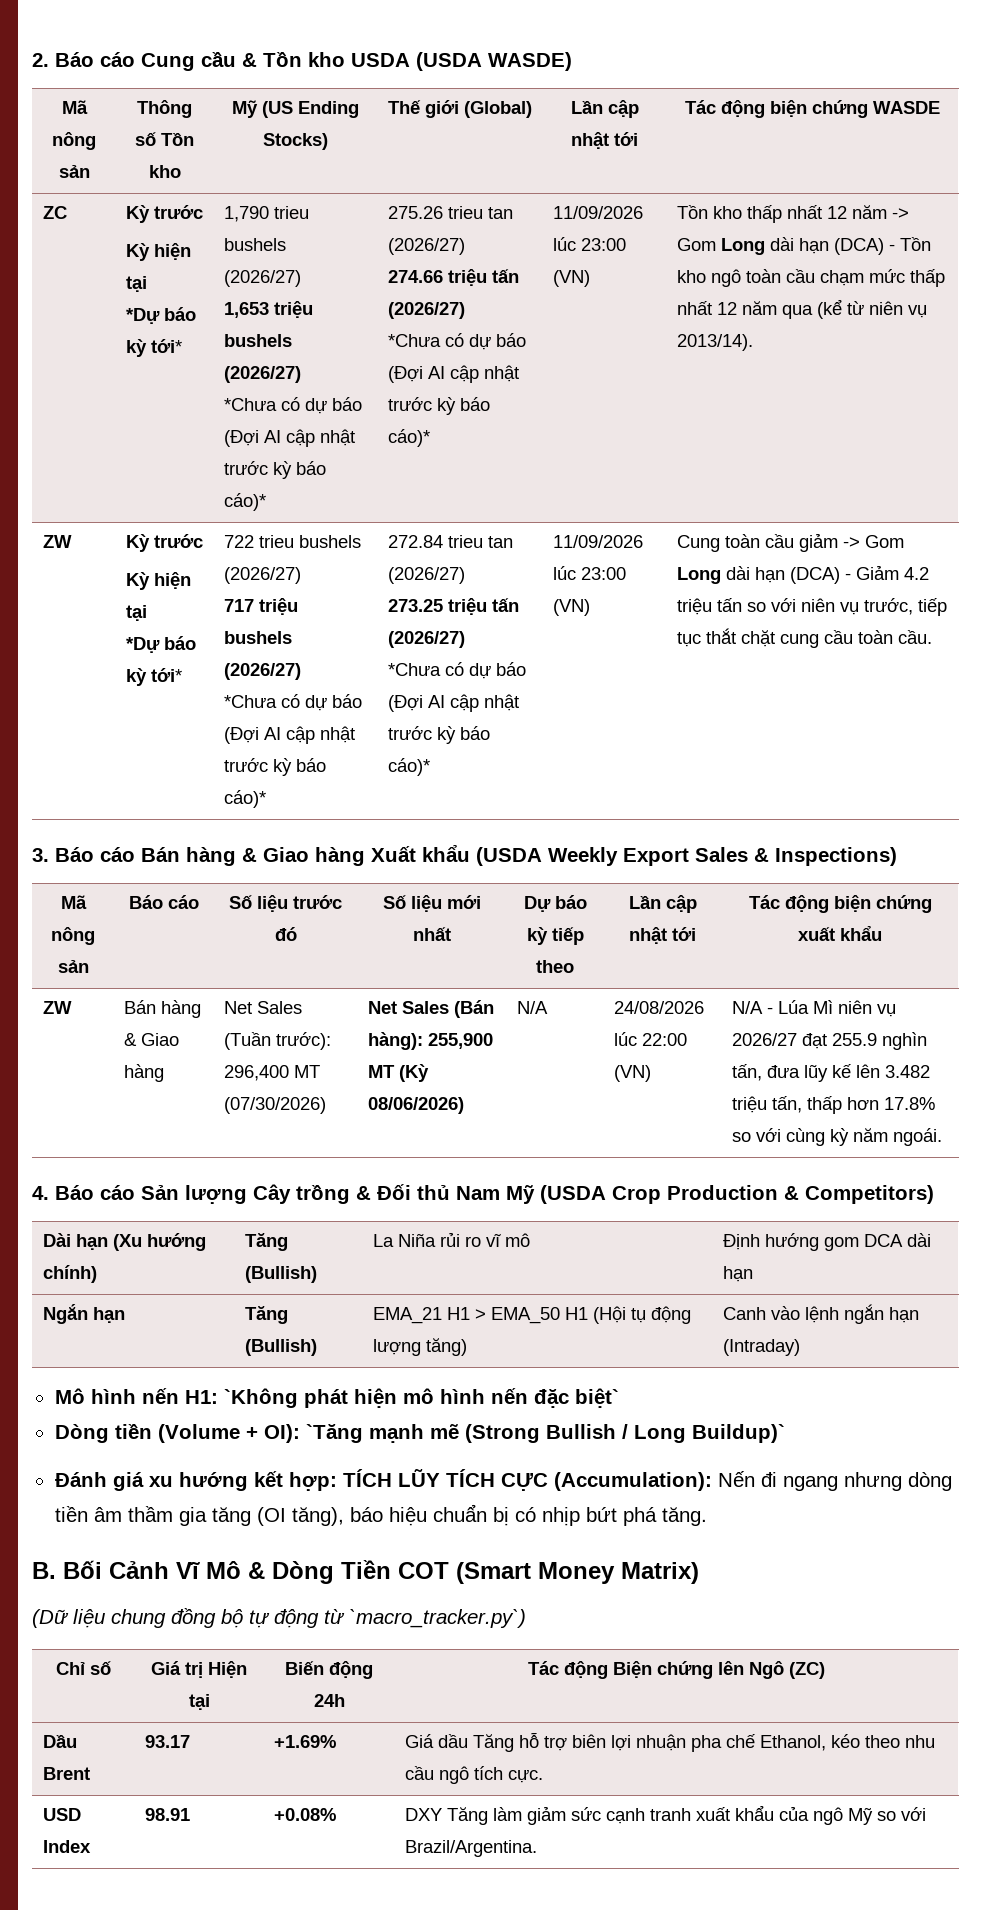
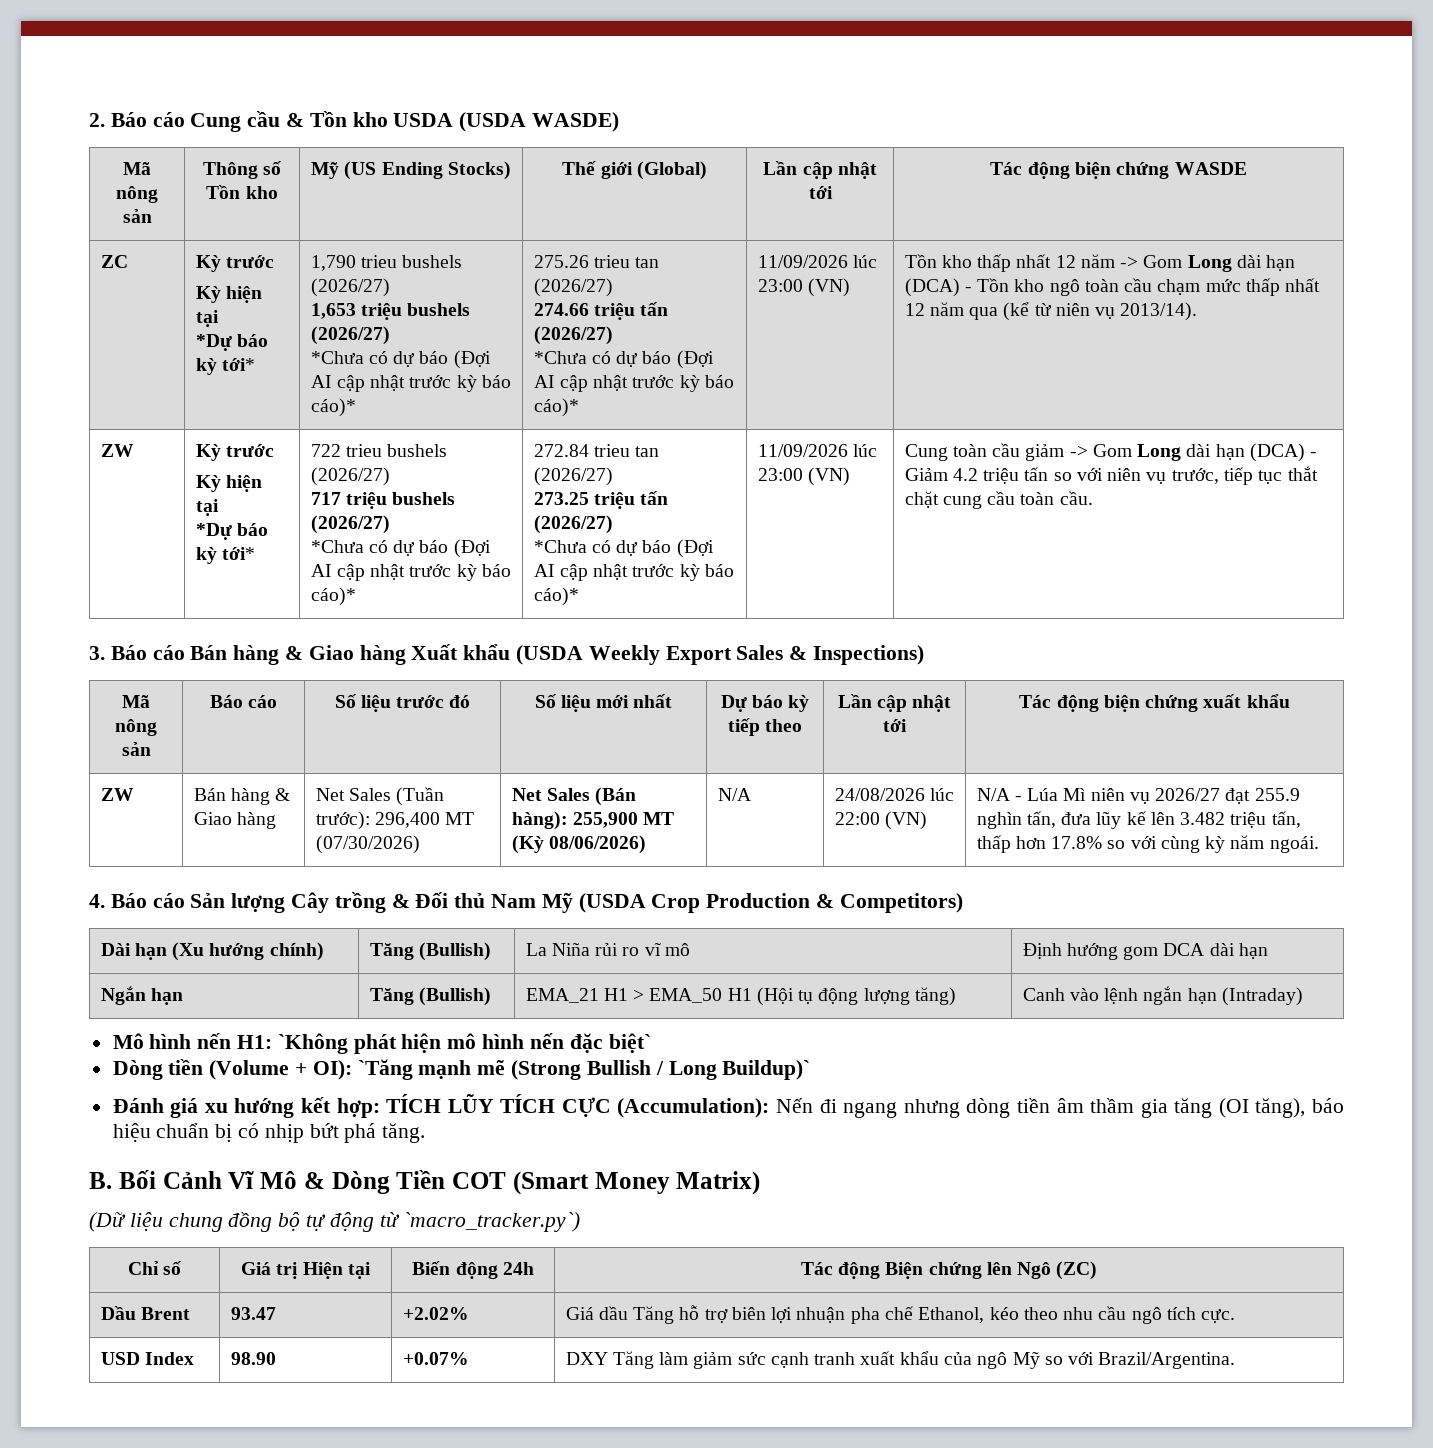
- Dầu Brent | 93.17 | +1.69% | Giá dầu Tăng hỗ trợ biên lợi nhuận pha chế Ethanol, kéo theo nhu cầu ngô tích cực.
+ Dầu Brent | 93.47 | +2.02% | Giá dầu Tăng hỗ trợ biên lợi nhuận pha chế Ethanol, kéo theo nhu cầu ngô tích cực.
- USD Index | 98.91 | +0.08% | DXY Tăng làm giảm sức cạnh tranh xuất khẩu của ngô Mỹ so với Brazil/Argentina.
+ USD Index | 98.90 | +0.07% | DXY Tăng làm giảm sức cạnh tranh xuất khẩu của ngô Mỹ so với Brazil/Argentina.

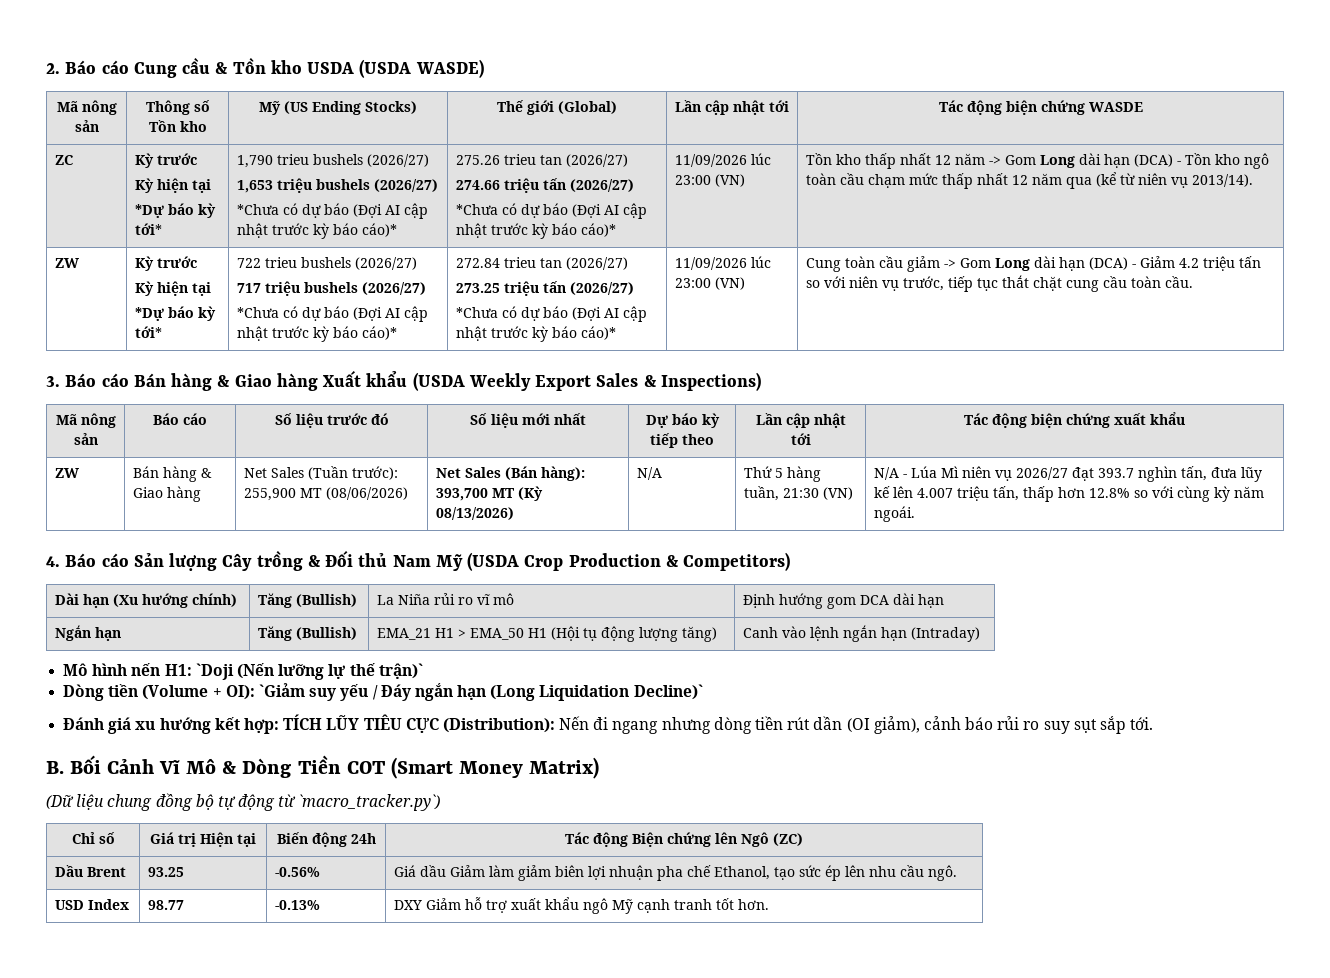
- Net Sales (Tuần trước): 296,400 MT (07/30/2026)
+ Net Sales (Tuần trước): 255,900 MT (08/06/2026)
- Net Sales (Bán hàng): 255,900 MT (Kỳ 08/06/2026)
+ Net Sales (Bán hàng): 393,700 MT (Kỳ 08/13/2026)
- 24/08/2026 lúc 22:00 (VN)
+ Thứ 5 hàng tuần, 21:30 (VN)
- N/A - Lúa Mì niên vụ 2026/27 đạt 255.9 nghìn tấn, đưa lũy kế lên 3.482 triệu tấn, thấp hơn 17.8% so với cùng kỳ năm ngoái.
+ N/A - Lúa Mì niên vụ 2026/27 đạt 393.7 nghìn tấn, đưa lũy kế lên 4.007 triệu tấn, thấp hơn 12.8% so với cùng kỳ năm ngoái.
- Mô hình nến H1: `Không phát hiện mô hình nến đặc biệt`
+ Mô hình nến H1: `Doji (Nến lưỡng lự thế trận)`
- Dòng tiền (Volume + OI): `Tăng mạnh mẽ (Strong Bullish / Long Buildup)`
+ Dòng tiền (Volume + OI): `Giảm suy yếu / Đáy ngắn hạn (Long Liquidation Decline)`
- Đánh giá xu hướng kết hợp: TÍCH LŨY TÍCH CỰC (Accumulation): Nến đi ngang nhưng dòng tiền âm thầm gia tăng (OI tăng), báo hiệu chuẩn bị có nhịp bứt phá tăng.
+ Đánh giá xu hướng kết hợp: TÍCH LŨY TIÊU CỰC (Distribution): Nến đi ngang nhưng dòng tiền rút dần (OI giảm), cảnh báo rủi ro suy sụt sắp tới.
- Dầu Brent | 93.47 | +2.02% | Giá dầu Tăng hỗ trợ biên lợi nhuận pha chế Ethanol, kéo theo nhu cầu ngô tích cực.
+ Dầu Brent | 93.25 | -0.56% | Giá dầu Giảm làm giảm biên lợi nhuận pha chế Ethanol, tạo sức ép lên nhu cầu ngô.
- USD Index | 98.90 | +0.07% | DXY Tăng làm giảm sức cạnh tranh xuất khẩu của ngô Mỹ so với Brazil/Argentina.
+ USD Index | 98.77 | -0.13% | DXY Giảm hỗ trợ xuất khẩu ngô Mỹ cạnh tranh tốt hơn.

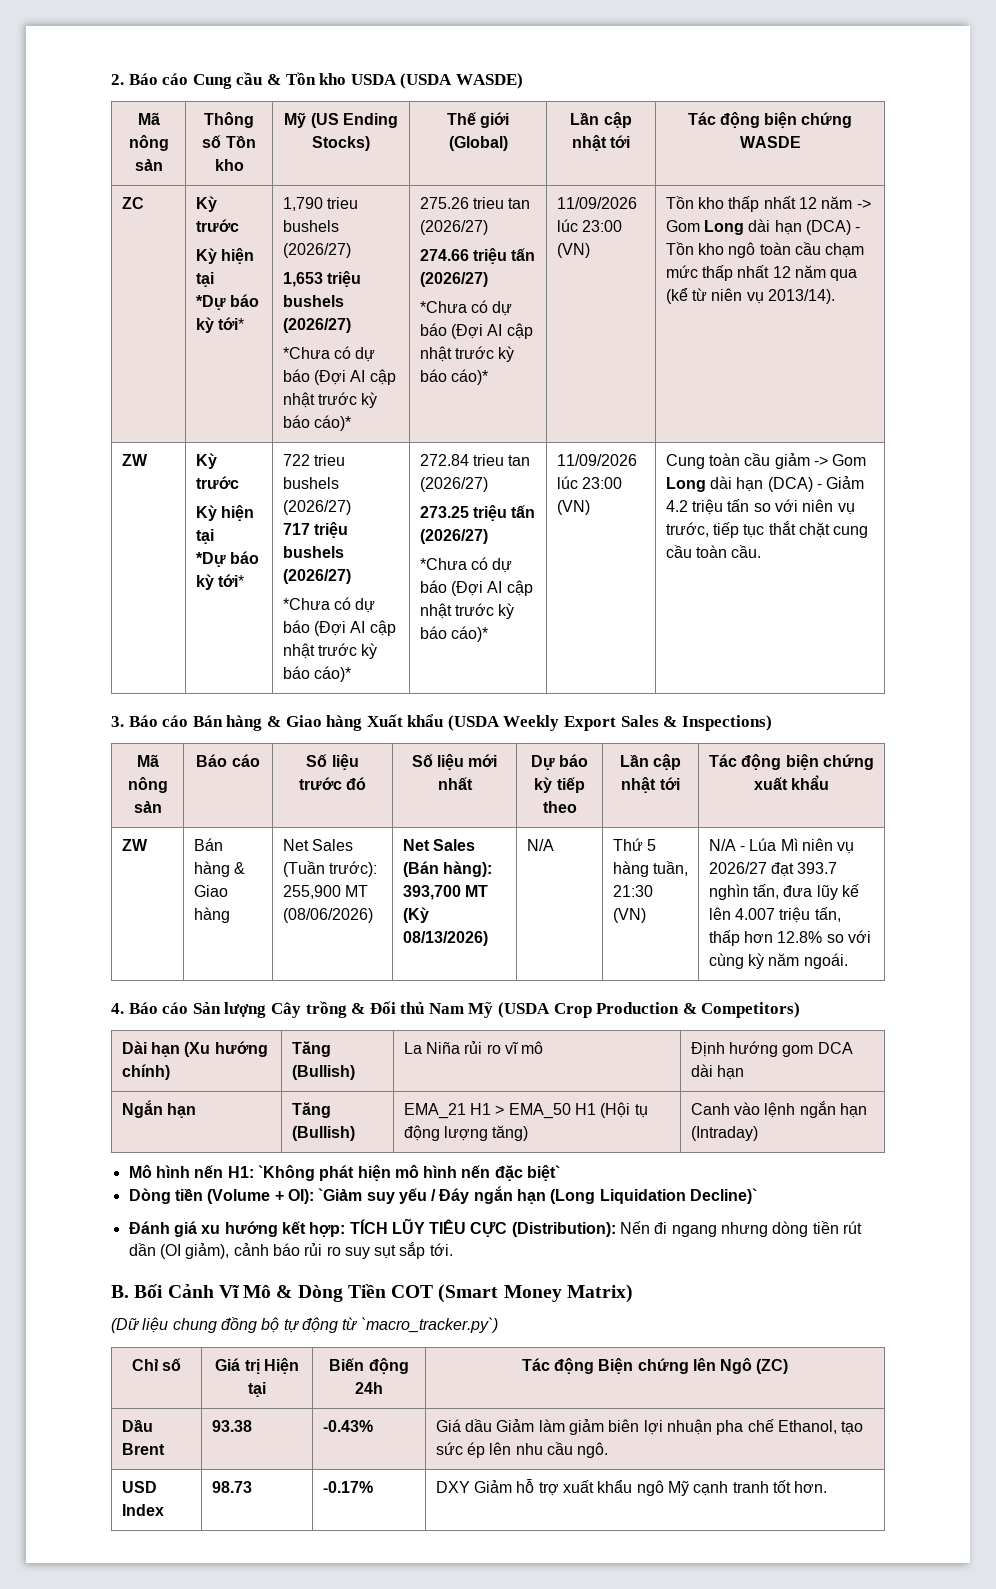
- Mô hình nến H1: `Doji (Nến lưỡng lự thế trận)`
+ Mô hình nến H1: `Không phát hiện mô hình nến đặc biệt`
- Dầu Brent | 93.25 | -0.56% | Giá dầu Giảm làm giảm biên lợi nhuận pha chế Ethanol, tạo sức ép lên nhu cầu ngô.
+ Dầu Brent | 93.38 | -0.43% | Giá dầu Giảm làm giảm biên lợi nhuận pha chế Ethanol, tạo sức ép lên nhu cầu ngô.
- USD Index | 98.77 | -0.13% | DXY Giảm hỗ trợ xuất khẩu ngô Mỹ cạnh tranh tốt hơn.
+ USD Index | 98.73 | -0.17% | DXY Giảm hỗ trợ xuất khẩu ngô Mỹ cạnh tranh tốt hơn.

